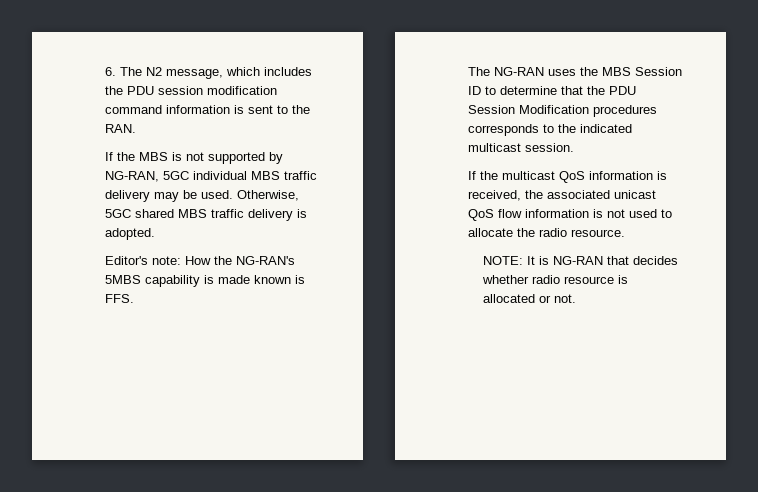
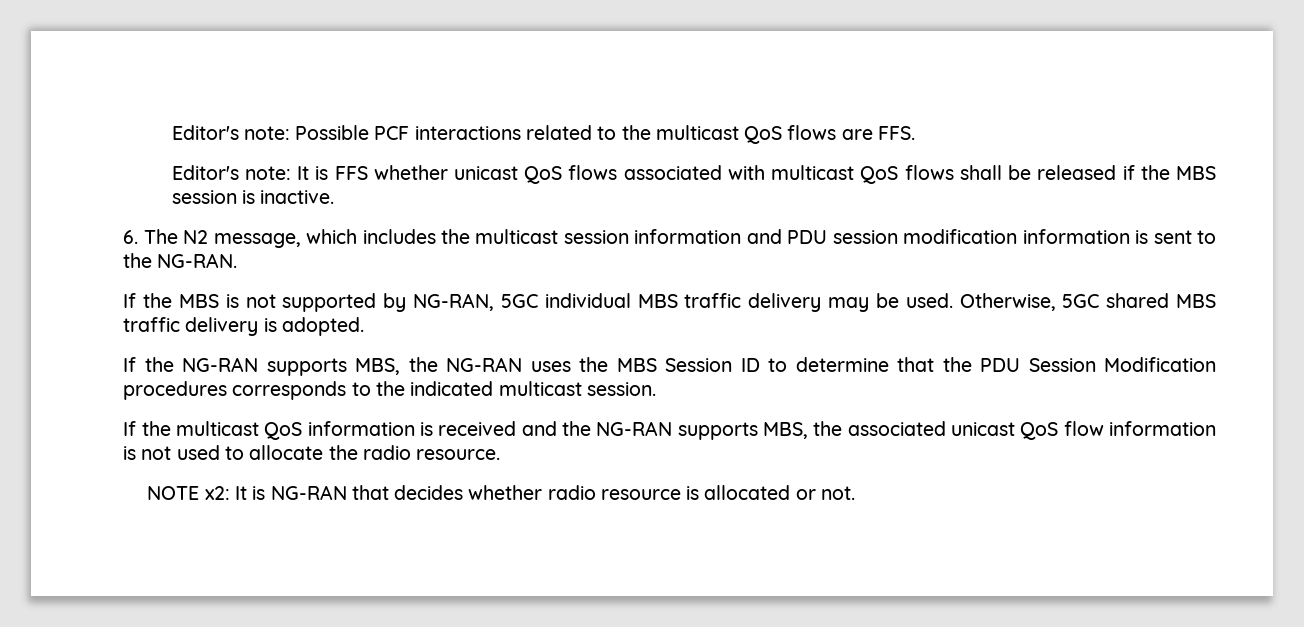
+ Editor's note: Possible PCF interactions related to the multicast QoS flows are FFS.
+ Editor's note: It is FFS whether unicast QoS flows associated with multicast QoS flows shall be released if the MBS session is inactive.
- 6. The N2 message, which includes the PDU session modification command information is sent to the RAN.
+ 6. The N2 message, which includes the multicast session information and PDU session modification information is sent to the NG-RAN.
- Editor's note: How the NG-RAN's 5MBS capability is made known is FFS.
- The NG-RAN uses the MBS Session ID to determine that the PDU Session Modification procedures corresponds to the indicated multicast session.
+ If the NG-RAN supports MBS, the NG-RAN uses the MBS Session ID to determine that the PDU Session Modification procedures corresponds to the indicated multicast session.
- If the multicast QoS information is received, the associated unicast QoS flow information is not used to allocate the radio resource.
+ If the multicast QoS information is received and the NG-RAN supports MBS, the associated unicast QoS flow information is not used to allocate the radio resource.
- NOTE: It is NG-RAN that decides whether radio resource is allocated or not.
+ NOTE x2: It is NG-RAN that decides whether radio resource is allocated or not.

